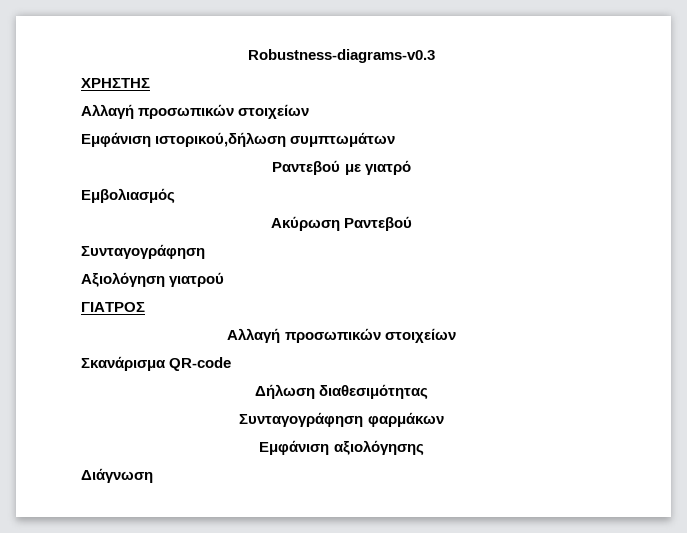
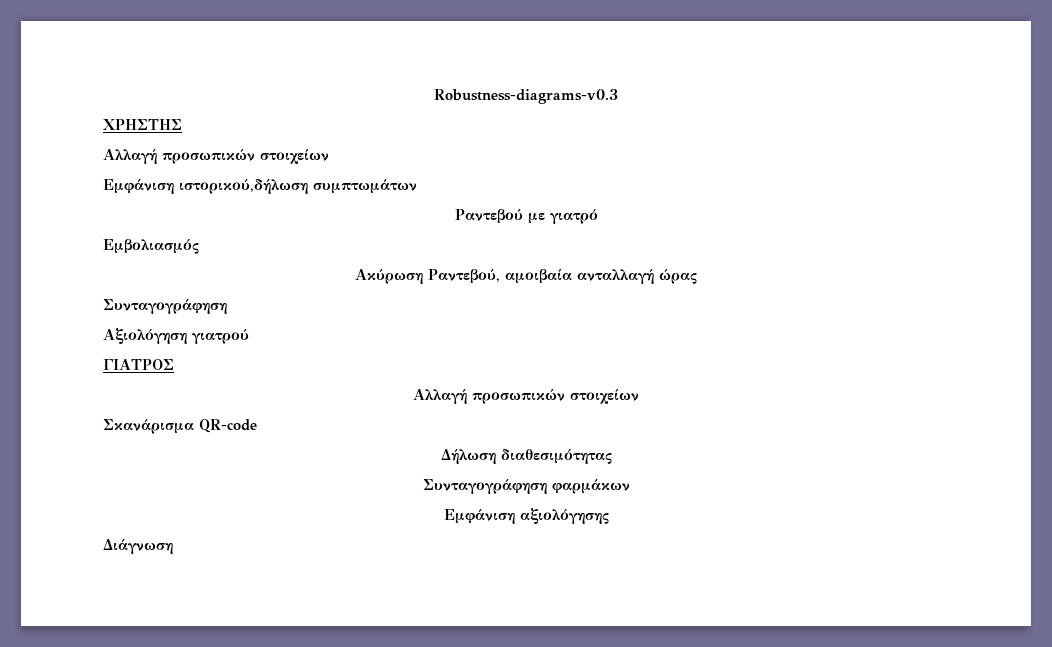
- Ακύρωση Ραντεβού
+ Ακύρωση Ραντεβού, αμοιβαία ανταλλαγή ώρας

